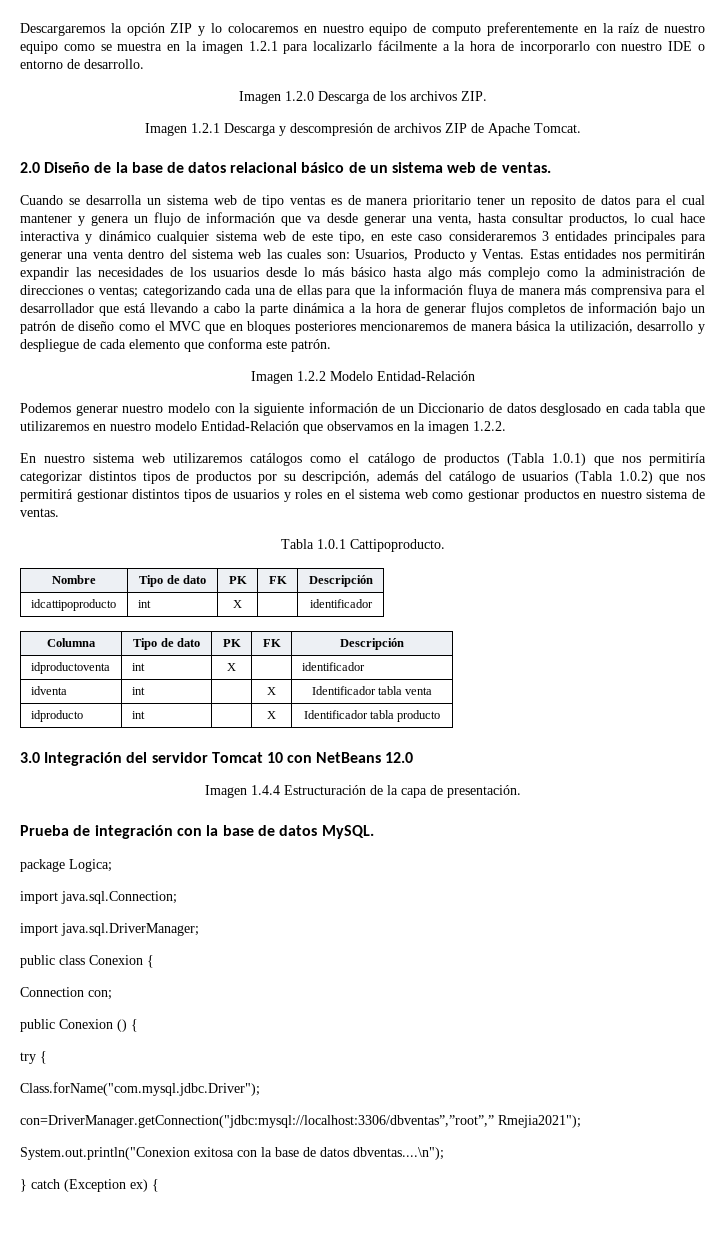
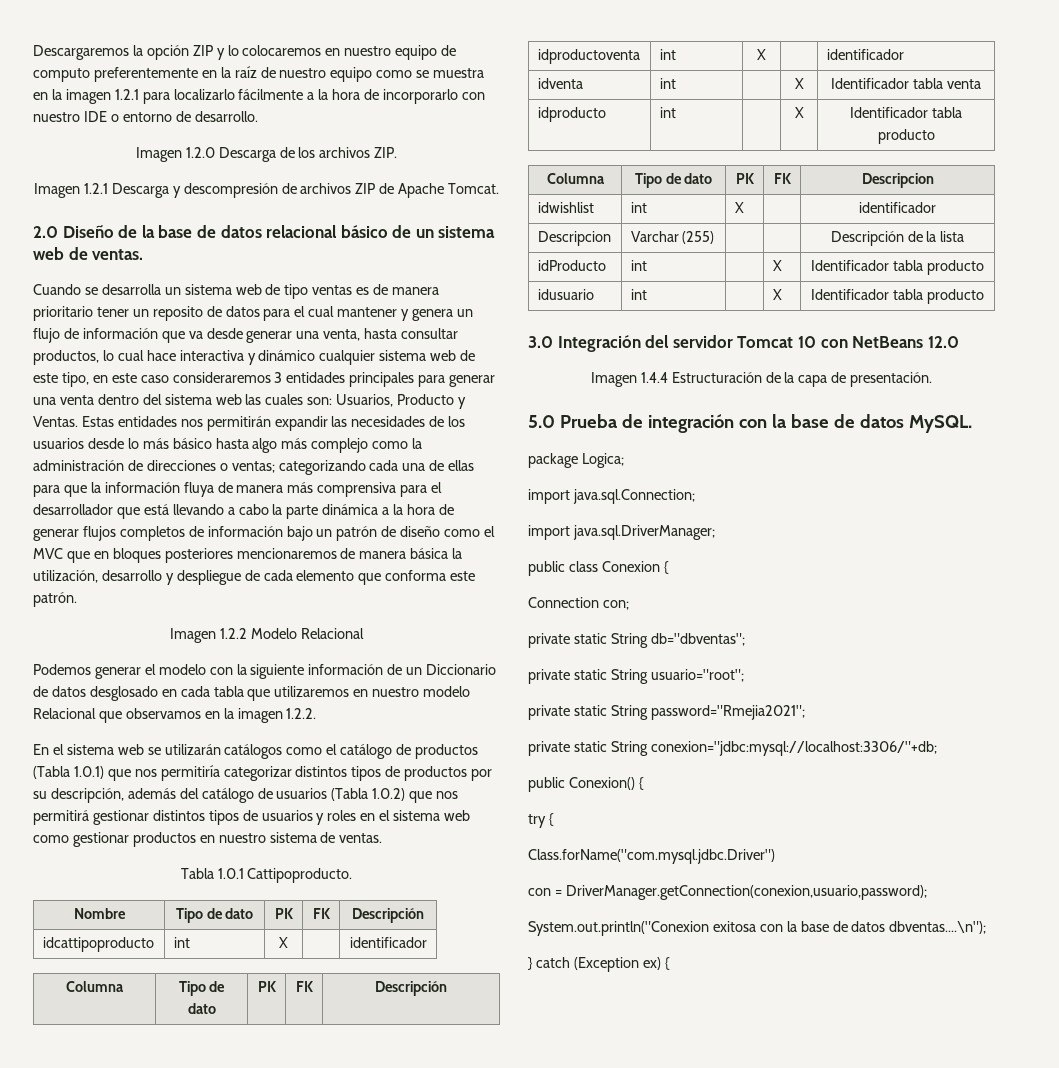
- Imagen 1.2.2 Modelo Entidad-Relación
+ Imagen 1.2.2 Modelo Relacional
- Podemos generar nuestro modelo con la siguiente información de un Diccionario de datos desglosado en cada tabla que utilizaremos en nuestro modelo Entidad-Relación que observamos en la imagen 1.2.2.
+ Podemos generar el modelo con la siguiente información de un Diccionario de datos desglosado en cada tabla que utilizaremos en nuestro modelo Relacional que observamos en la imagen 1.2.2.
- En nuestro sistema web utilizaremos catálogos como el catálogo de productos (Tabla 1.0.1) que nos permitiría categorizar distintos tipos de productos por su descripción, además del catálogo de usuarios (Tabla 1.0.2) que nos permitirá gestionar distintos tipos de usuarios y roles en el sistema web como gestionar productos en nuestro sistema de ventas.
+ En el sistema web se utilizarán catálogos como el catálogo de productos (Tabla 1.0.1) que nos permitiría categorizar distintos tipos de productos por su descripción, además del catálogo de usuarios (Tabla 1.0.2) que nos permitirá gestionar distintos tipos de usuarios y roles en el sistema web como gestionar productos en nuestro sistema de ventas.
+ Columna | Tipo de dato | PK | FK | Descripcion
+ idwishlist | int | X | | identificador
+ Descripcion | Varchar (255) | | | Descripción de la lista
+ idProducto | int | | X | Identificador tabla producto
+ idusuario | int | | X | Identificador tabla producto
- Prueba de integración con la base de datos MySQL.
+ 5.0 Prueba de integración con la base de datos MySQL.
- public Conexion () {
+ private static String db="dbventas";
+ private static String usuario="root";
+ private static String password="Rmejia2021";
+ private static String conexion="jdbc:mysql://localhost:3306/"+db;
+ public Conexion() {
- Class.forName("com.mysql.jdbc.Driver");
- con=DriverManager.getConnection("jdbc:mysql://localhost:3306/dbventas”,”root”,” Rmejia2021");
+ Class.forName("com.mysql.jdbc.Driver")
+ con = DriverManager.getConnection(conexion,usuario,password);

